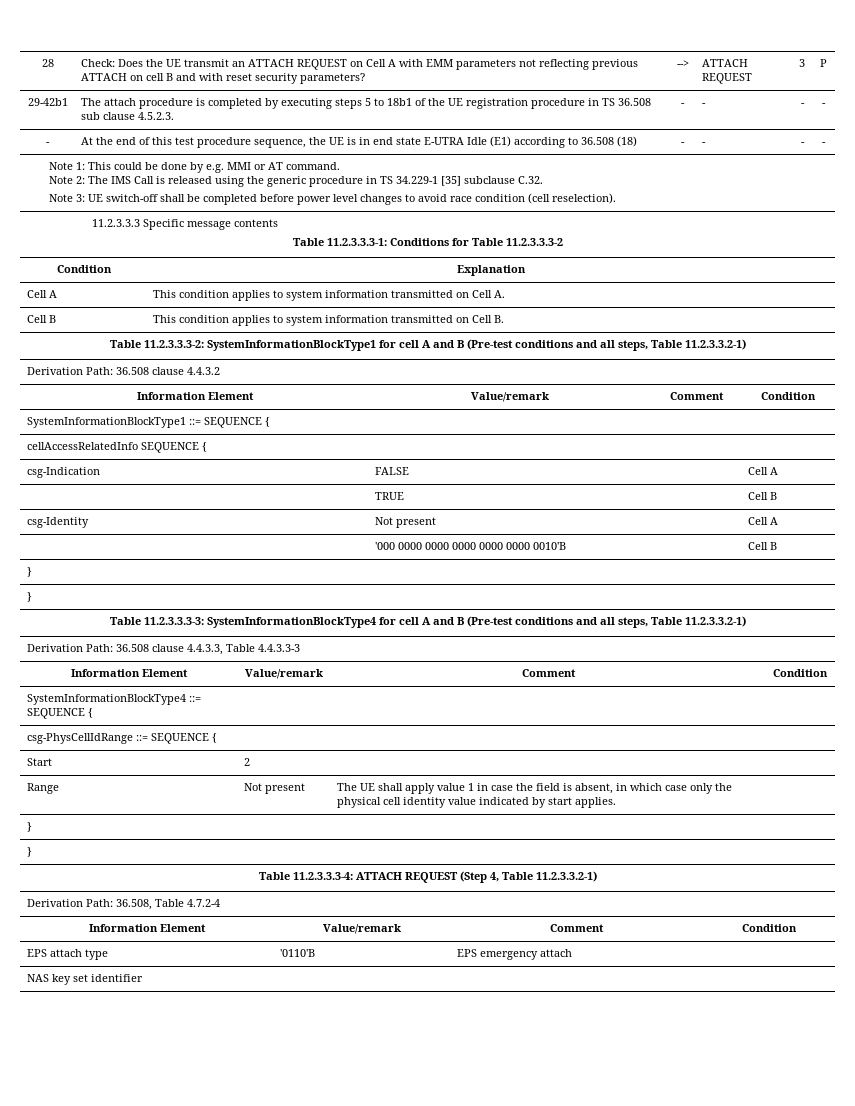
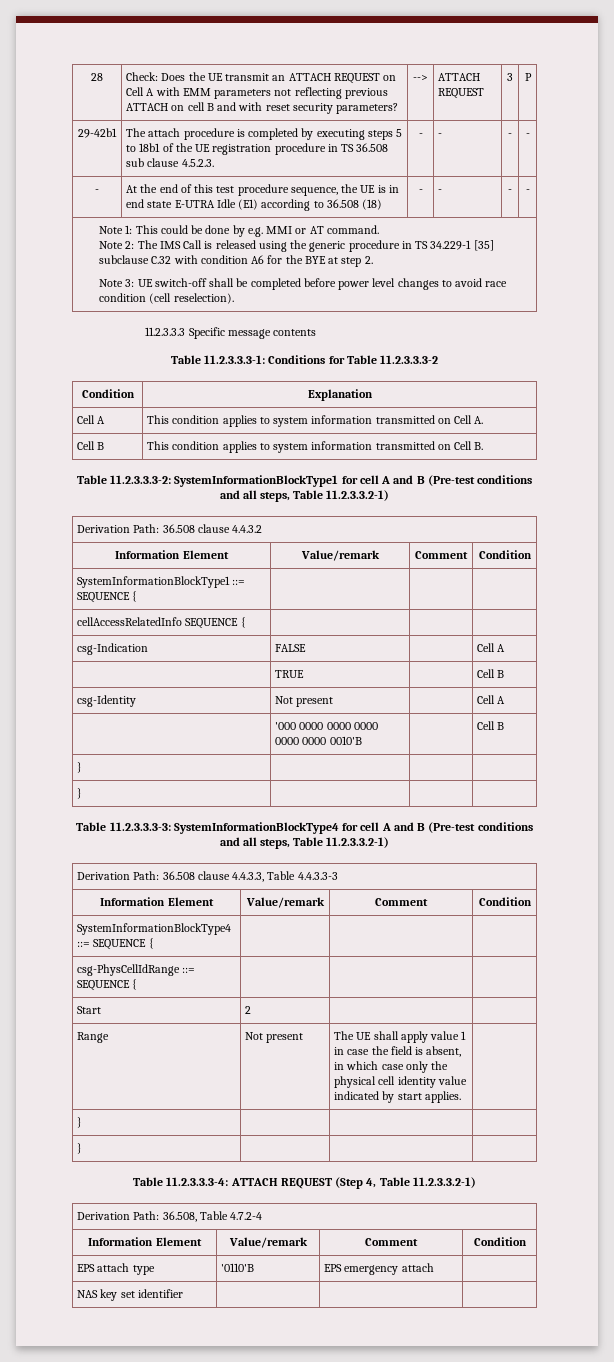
- Note 2: The IMS Call is released using the generic procedure in TS 34.229-1 [35] subclause C.32.
+ Note 2: The IMS Call is released using the generic procedure in TS 34.229-1 [35] subclause C.32 with condition A6 for the BYE at step 2.

